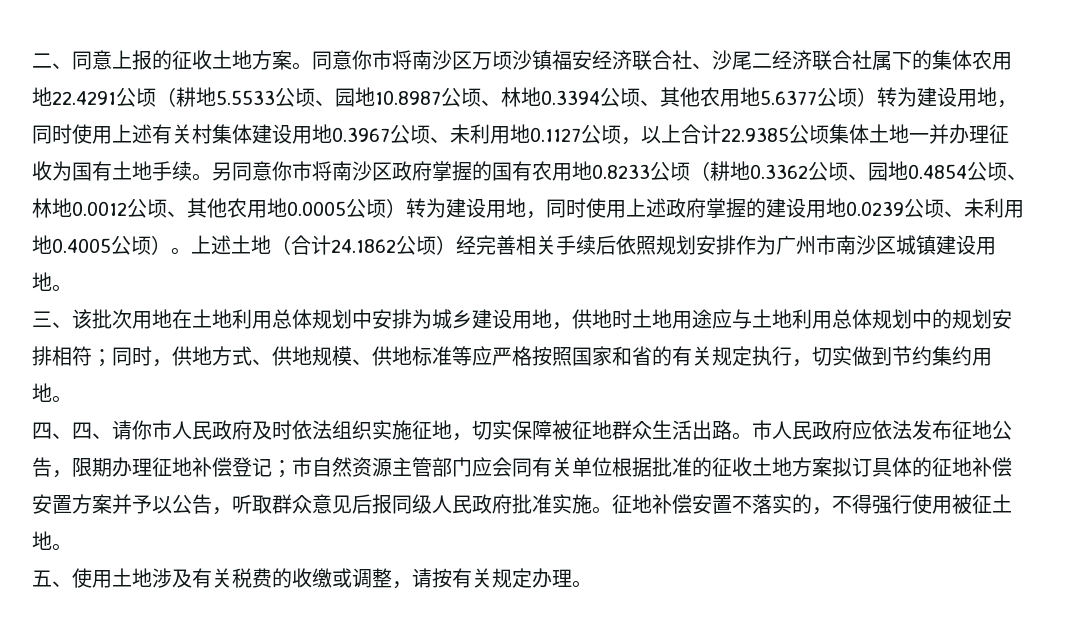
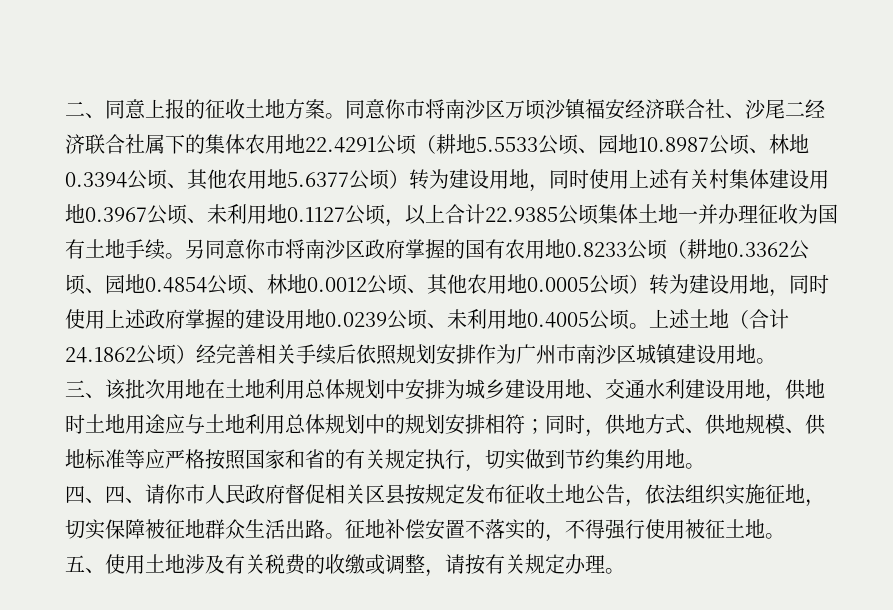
- 另同意你市将南沙区政府掌握的国有农用地0.8233公顷（耕地0.3362公顷、园地0.4854公顷、林地0.0012公顷、其他农用地0.0005公顷）转为建设用地，同时使用上述政府掌握的建设用地0.0239公顷、未利用地0.4005公顷）。
+ 另同意你市将南沙区政府掌握的国有农用地0.8233公顷（耕地0.3362公顷、园地0.4854公顷、林地0.0012公顷、其他农用地0.0005公顷）转为建设用地，同时使用上述政府掌握的建设用地0.0239公顷、未利用地0.4005公顷。
- 三、该批次用地在土地利用总体规划中安排为城乡建设用地，供地时土地用途应与土地利用总体规划中的规划安排相符；同时，供地方式、供地规模、供地标准等应严格按照国家和省的有关规定执行，切实做到节约集约用地。
+ 三、该批次用地在土地利用总体规划中安排为城乡建设用地、交通水利建设用地，供地时土地用途应与土地利用总体规划中的规划安排相符；同时，供地方式、供地规模、供地标准等应严格按照国家和省的有关规定执行，切实做到节约集约用地。
- 四、四、请你市人民政府及时依法组织实施征地，切实保障被征地群众生活出路。
+ 四、四、请你市人民政府督促相关区县按规定发布征收土地公告，依法组织实施征地，切实保障被征地群众生活出路。
- 市人民政府应依法发布征地公告，限期办理征地补偿登记；市自然资源主管部门应会同有关单位根据批准的征收土地方案拟订具体的征地补偿安置方案并予以公告，听取群众意见后报同级人民政府批准实施。

